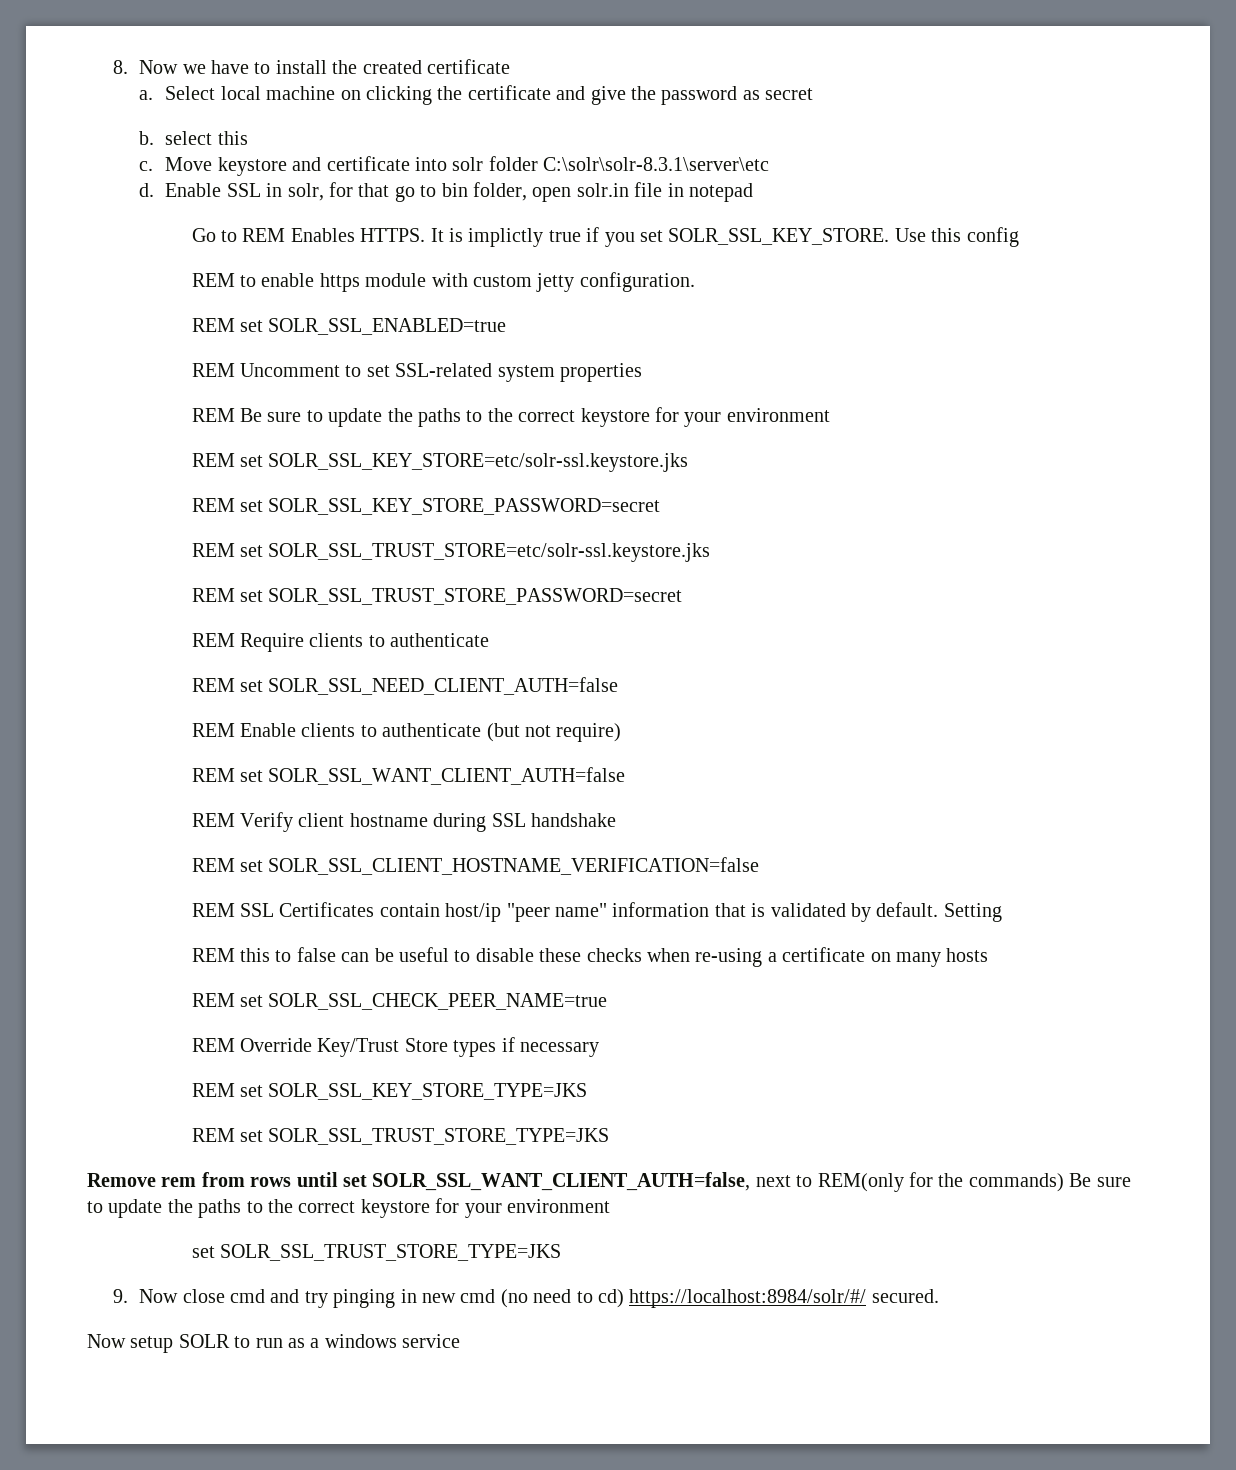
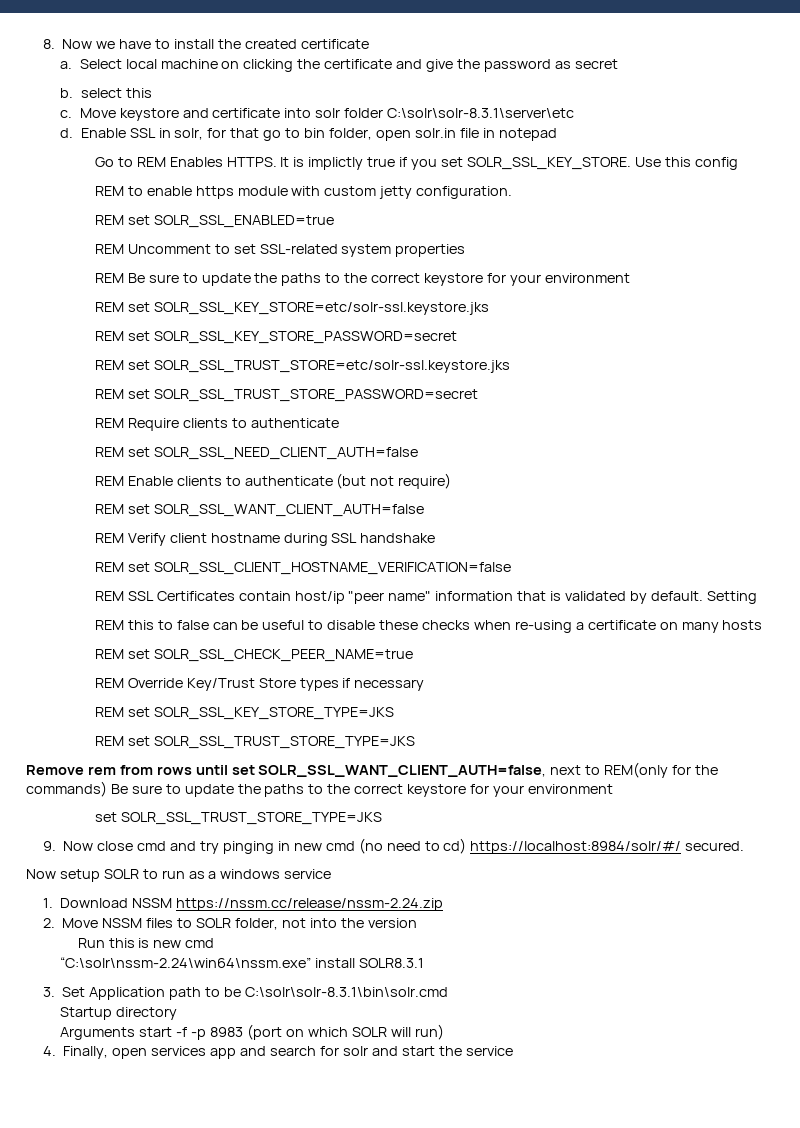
+ 1. Download NSSM https://nssm.cc/release/nssm-2.24.zip
+ 2. Move NSSM files to SOLR folder, not into the version
+ Run this is new cmd
+ “C:\solr\nssm-2.24\win64\nssm.exe” install SOLR8.3.1
+ 3. Set Application path to be C:\solr\solr-8.3.1\bin\solr.cmd
+ Startup directory
+ Arguments start -f -p 8983 (port on which SOLR will run)
+ 4. Finally, open services app and search for solr and start the service

